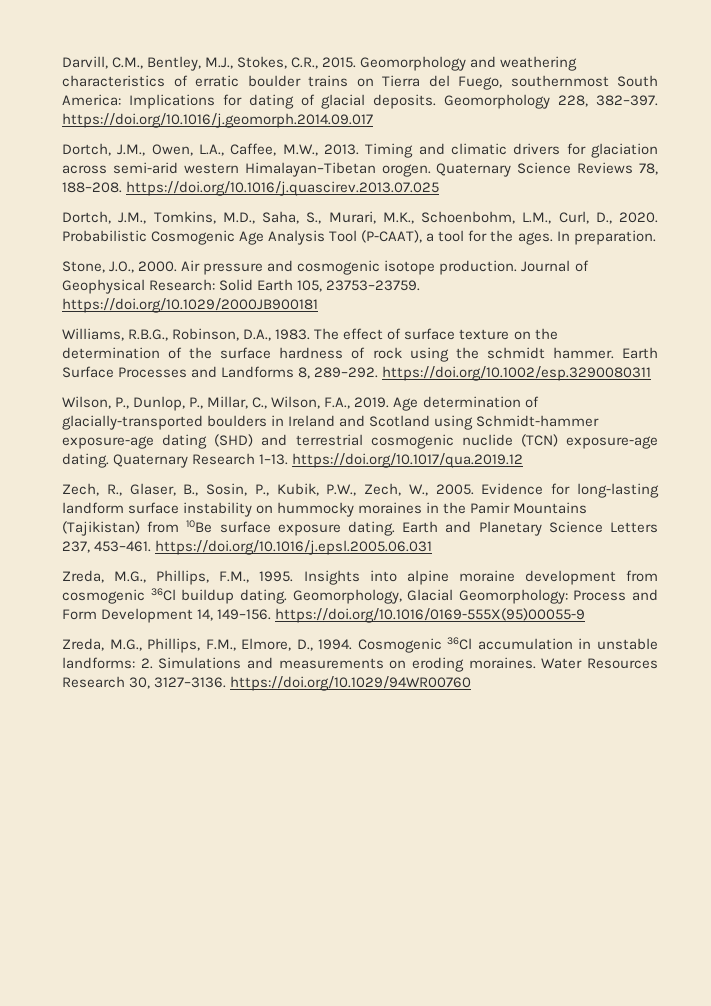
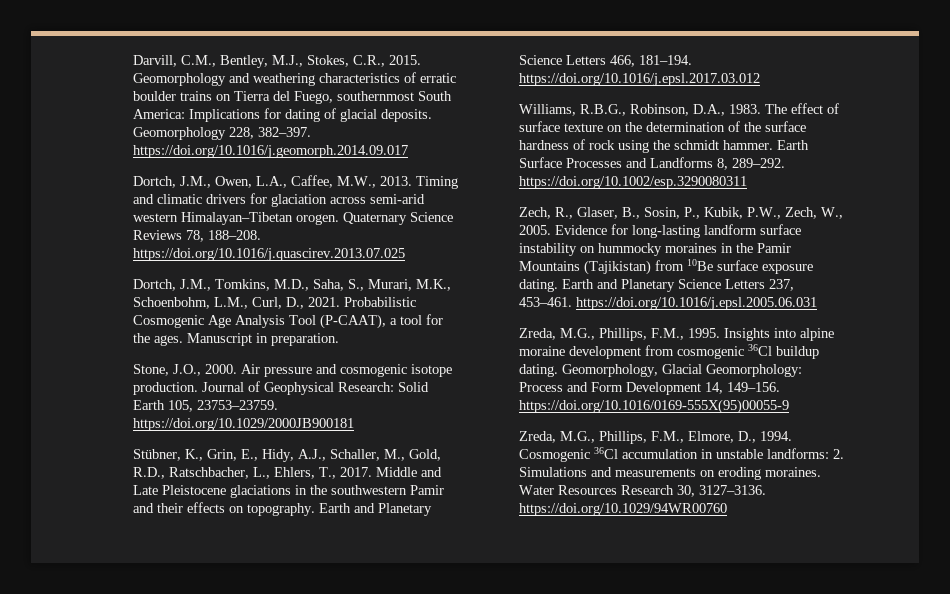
- Dortch, J.M., Tomkins, M.D., Saha, S., Murari, M.K., Schoenbohm, L.M., Curl, D., 2020.
+ Dortch, J.M., Tomkins, M.D., Saha, S., Murari, M.K., Schoenbohm, L.M., Curl, D., 2021.
- In preparation.
+ Manuscript in preparation.
+ Stübner, K., Grin, E., Hidy, A.J., Schaller, M., Gold, R.D., Ratschbacher, L., Ehlers, T., 2017. Middle and Late Pleistocene glaciations in the southwestern Pamir and their effects on topography. Earth and Planetary Science Letters 466, 181–194. https://doi.org/10.1016/j.epsl.2017.03.012
- Wilson, P., Dunlop, P., Millar, C., Wilson, F.A., 2019. Age determination of glacially-transported boulders in Ireland and Scotland using Schmidt-hammer exposure-age dating (SHD) and terrestrial cosmogenic nuclide (TCN) exposure-age dating. Quaternary Research 1–13. https://doi.org/10.1017/qua.2019.12

